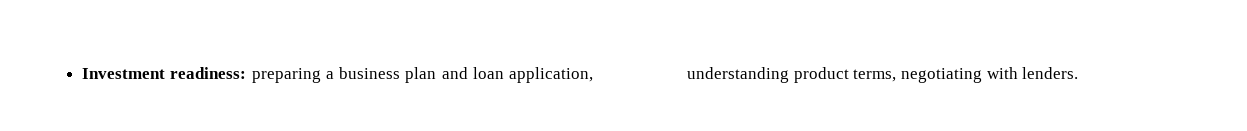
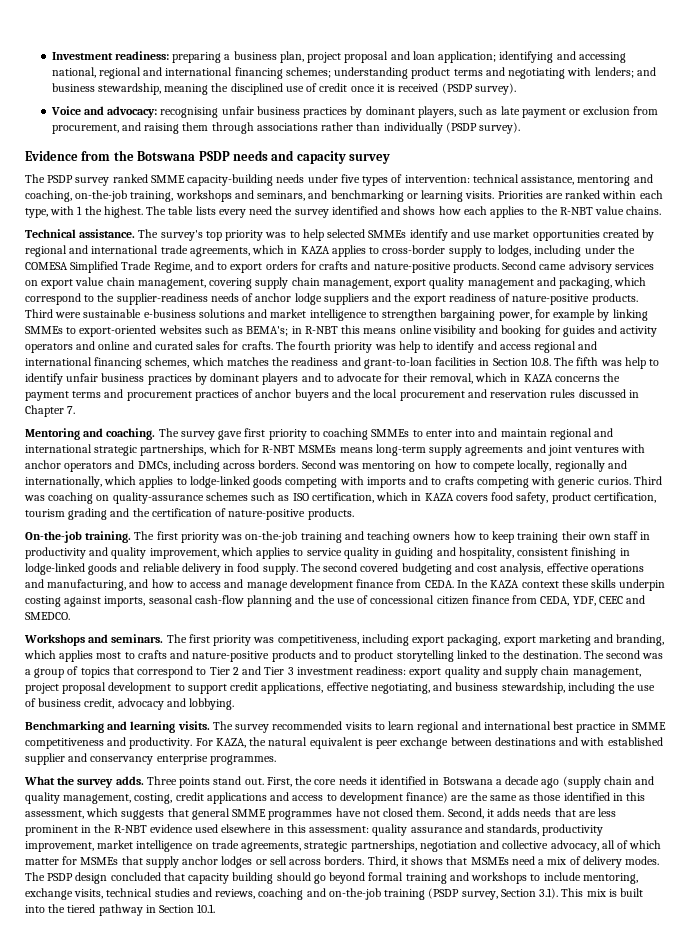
- Investment readiness: preparing a business plan and loan application, understanding product terms, negotiating with lenders.
+ Investment readiness: preparing a business plan, project proposal and loan application; identifying and accessing national, regional and international financing schemes; understanding product terms and negotiating with lenders; and business stewardship, meaning the disciplined use of credit once it is received (PSDP survey).
+ Voice and advocacy: recognising unfair business practices by dominant players, such as late payment or exclusion from procurement, and raising them through associations rather than individually (PSDP survey).
+ Evidence from the Botswana PSDP needs and capacity survey
+ The PSDP survey ranked SMME capacity-building needs under five types of intervention: technical assistance, mentoring and coaching, on-the-job training, workshops and seminars, and benchmarking or learning visits. Priorities are ranked within each type, with 1 the highest. The table lists every need the survey identified and shows how each applies to the R-NBT value chains.
+ Technical assistance. The survey's top priority was to help selected SMMEs identify and use market opportunities created by regional and international trade agreements, which in KAZA applies to cross-border supply to lodges, including under the COMESA Simplified Trade Regime, and to export orders for crafts and nature-positive products. Second came advisory services on export value chain management, covering supply chain management, export quality management and packaging, which correspond to the supplier-readiness needs of anchor lodge suppliers and the export readiness of nature-positive products. Third were sustainable e-business solutions and market intelligence to strengthen bargaining power, for example by linking SMMEs to export-oriented websites such as BEMA's; in R-NBT this means online visibility and booking for guides and activity operators and online and curated sales for crafts. The fourth priority was help to identify and access regional and international financing schemes, which matches the readiness and grant-to-loan facilities in Section 10.8. The fifth was help to identify unfair business practices by dominant players and to advocate for their removal, which in KAZA concerns the payment terms and procurement practices of anchor buyers and the local procurement and reservation rules discussed in Chapter 7.
+ Mentoring and coaching. The survey gave first priority to coaching SMMEs to enter into and maintain regional and international strategic partnerships, which for R-NBT MSMEs means long-term supply agreements and joint ventures with anchor operators and DMCs, including across borders. Second was mentoring on how to compete locally, regionally and internationally, which applies to lodge-linked goods competing with imports and to crafts competing with generic curios. Third was coaching on quality-assurance schemes such as ISO certification, which in KAZA covers food safety, product certification, tourism grading and the certification of nature-positive products.
+ On-the-job training. The first priority was on-the-job training and teaching owners how to keep training their own staff in productivity and quality improvement, which applies to service quality in guiding and hospitality, consistent finishing in lodge-linked goods and reliable delivery in food supply. The second covered budgeting and cost analysis, effective operations and manufacturing, and how to access and manage development finance from CEDA. In the KAZA context these skills underpin costing against imports, seasonal cash-flow planning and the use of concessional citizen finance from CEDA, YDF, CEEC and SMEDCO.
+ Workshops and seminars. The first priority was competitiveness, including export packaging, export marketing and branding, which applies most to crafts and nature-positive products and to product storytelling linked to the destination. The second was a group of topics that correspond to Tier 2 and Tier 3 investment readiness: export quality and supply chain management, project proposal development to support credit applications, effective negotiating, and business stewardship, including the use of business credit, advocacy and lobbying.
+ Benchmarking and learning visits. The survey recommended visits to learn regional and international best practice in SMME competitiveness and productivity. For KAZA, the natural equivalent is peer exchange between destinations and with established supplier and conservancy enterprise programmes.
+ What the survey adds. Three points stand out. First, the core needs it identified in Botswana a decade ago (supply chain and quality management, costing, credit applications and access to development finance) are the same as those identified in this assessment, which suggests that general SMME programmes have not closed them. Second, it adds needs that are less prominent in the R-NBT evidence used elsewhere in this assessment: quality assurance and standards, productivity improvement, market intelligence on trade agreements, strategic partnerships, negotiation and collective advocacy, all of which matter for MSMEs that supply anchor lodges or sell across borders. Third, it shows that MSMEs need a mix of delivery modes. The PSDP design concluded that capacity building should go beyond formal training and workshops to include mentoring, exchange visits, technical studies and reviews, coaching and on-the-job training (PSDP survey, Section 3.1). This mix is built into the tiered pathway in Section 10.1.

